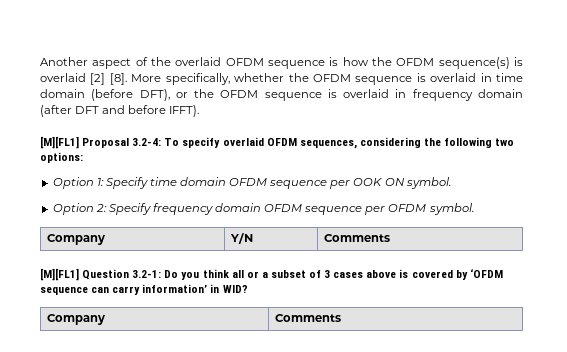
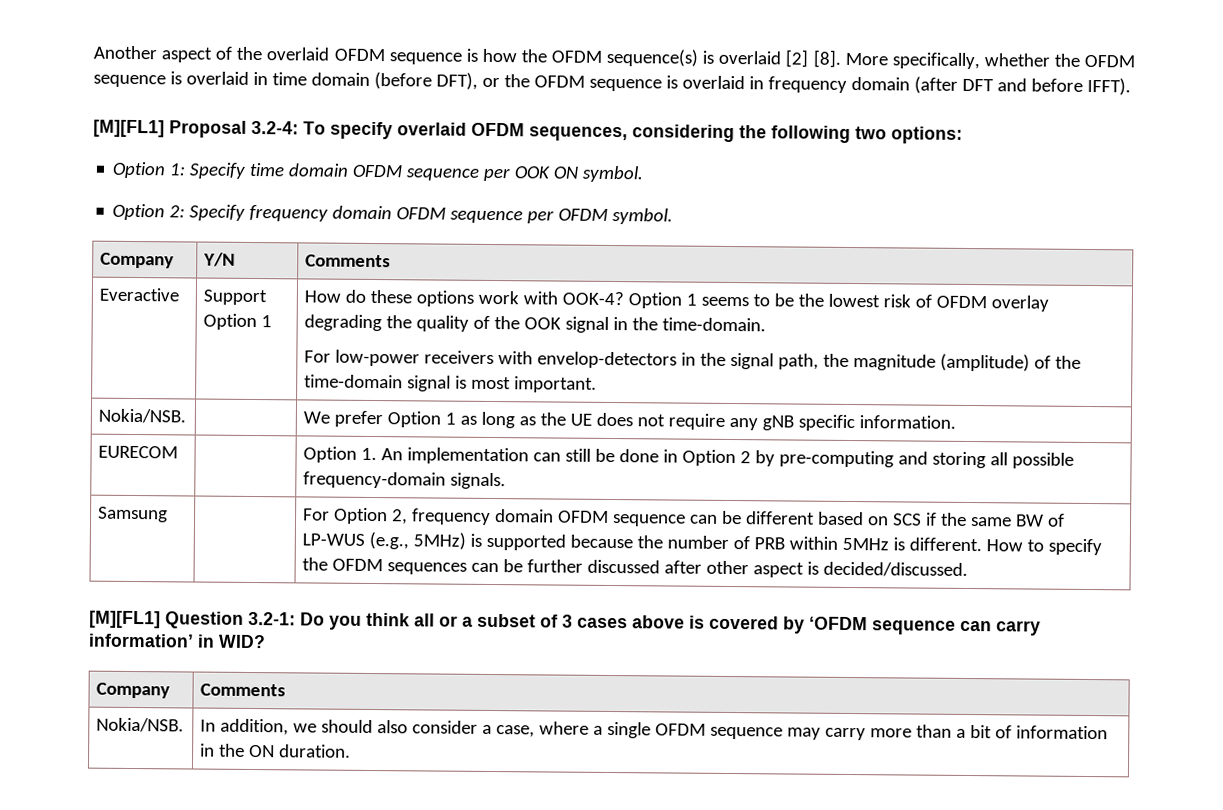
+ Everactive | Support Option 1 | How do these options work with OOK-4? Option 1 seems to be the lowest risk of OFDM overlay degrading the quality of the OOK signal in the time-domain.
+ For low-power receivers with envelop-detectors in the signal path, the magnitude (amplitude) of the time-domain signal is most important.
+ Nokia/NSB. | | We prefer Option 1 as long as the UE does not require any gNB specific information.
+ EURECOM | | Option 1. An implementation can still be done in Option 2 by pre-computing and storing all possible frequency-domain signals.
+ Samsung | | For Option 2, frequency domain OFDM sequence can be different based on SCS if the same BW of LP-WUS (e.g., 5MHz) is supported because the number of PRB within 5MHz is different. How to specify the OFDM sequences can be further discussed after other aspect is decided/discussed.
+ Nokia/NSB. | In addition, we should also consider a case, where a single OFDM sequence may carry more than a bit of information in the ON duration.

